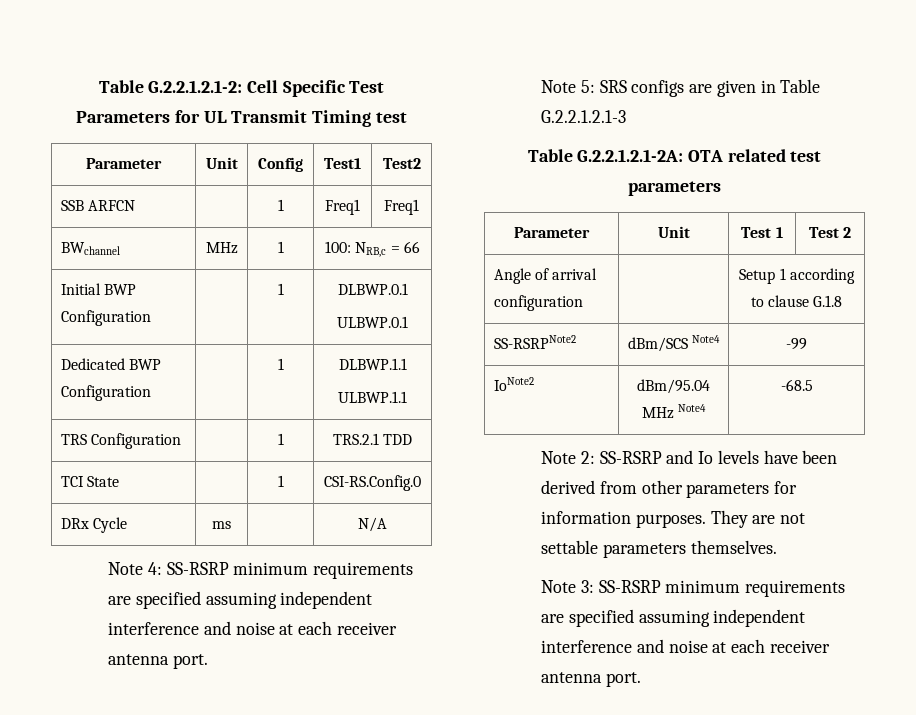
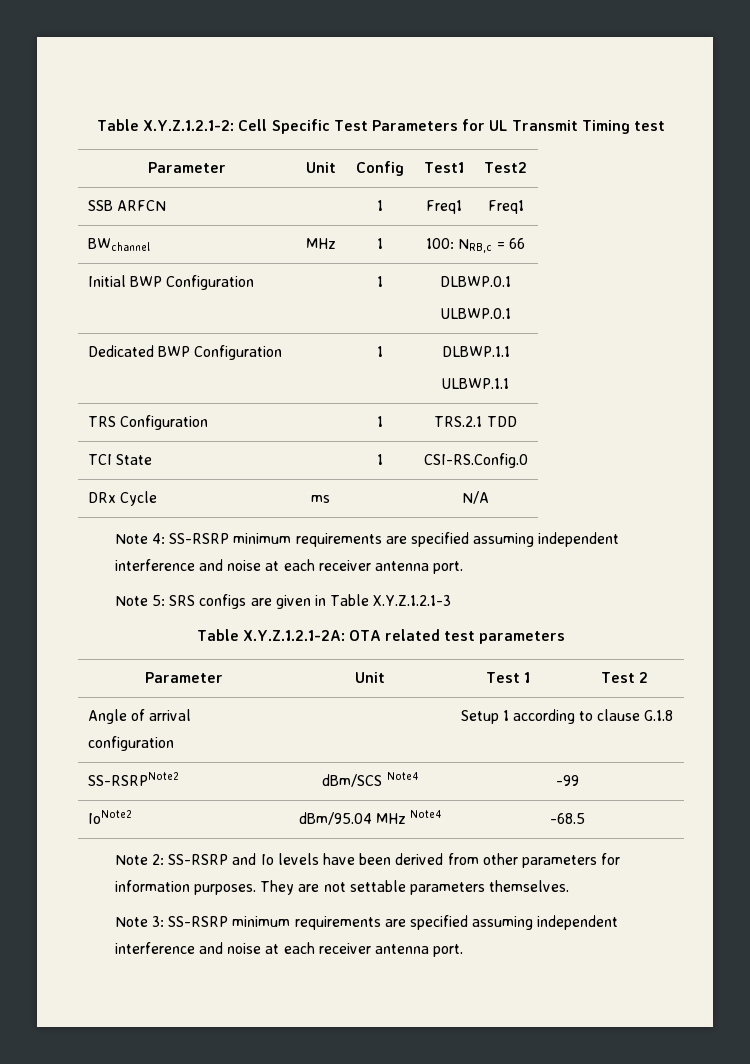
- Table G.2.2.1.2.1-2: Cell Specific Test Parameters for UL Transmit Timing test
+ Table X.Y.Z.1.2.1-2: Cell Specific Test Parameters for UL Transmit Timing test
- Note 5: SRS configs are given in Table G.2.2.1.2.1-3
- Table G.2.2.1.2.1-2A: OTA related test parameters
+ Note 5: SRS configs are given in Table X.Y.Z.1.2.1-3
+ Table X.Y.Z.1.2.1-2A: OTA related test parameters

